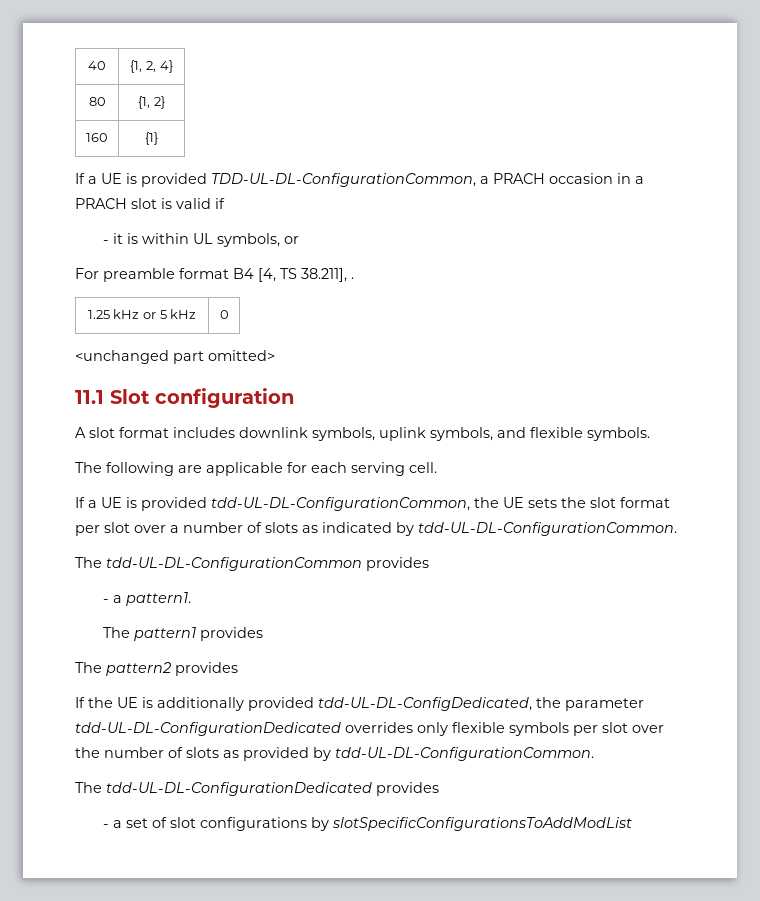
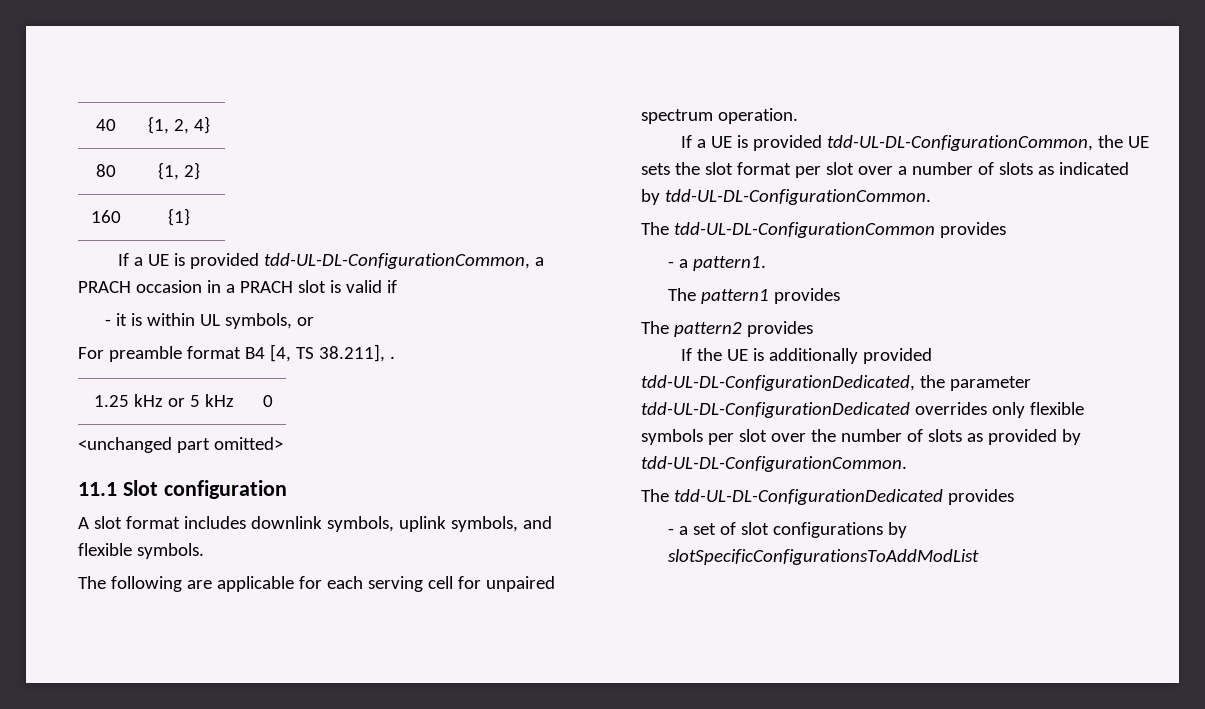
- If a UE is provided TDD-UL-DL-ConfigurationCommon, a PRACH occasion in a PRACH slot is valid if
+ If a UE is provided tdd-UL-DL-ConfigurationCommon, a PRACH occasion in a PRACH slot is valid if
- The following are applicable for each serving cell.
+ The following are applicable for each serving cell for unpaired spectrum operation.
- If the UE is additionally provided tdd-UL-DL-ConfigDedicated, the parameter tdd-UL-DL-ConfigurationDedicated overrides only flexible symbols per slot over the number of slots as provided by tdd-UL-DL-ConfigurationCommon.
+ If the UE is additionally provided tdd-UL-DL-ConfigurationDedicated, the parameter tdd-UL-DL-ConfigurationDedicated overrides only flexible symbols per slot over the number of slots as provided by tdd-UL-DL-ConfigurationCommon.

